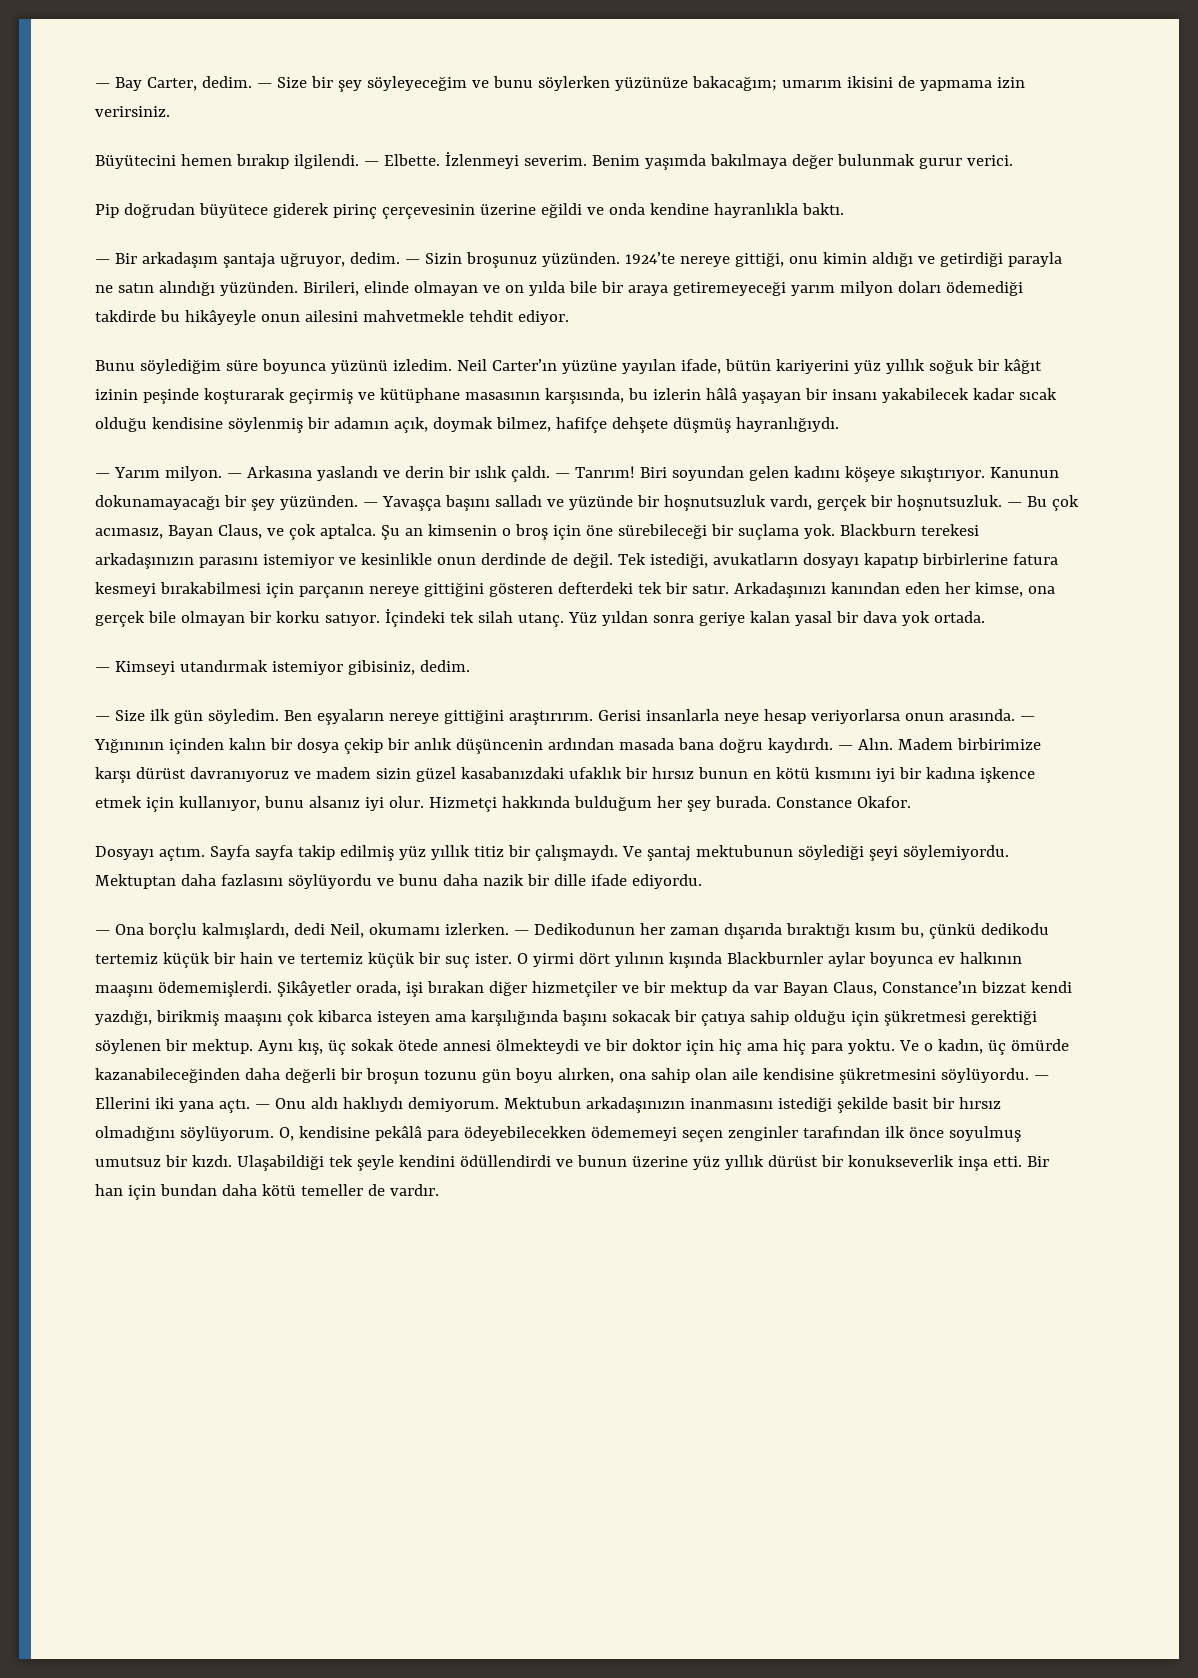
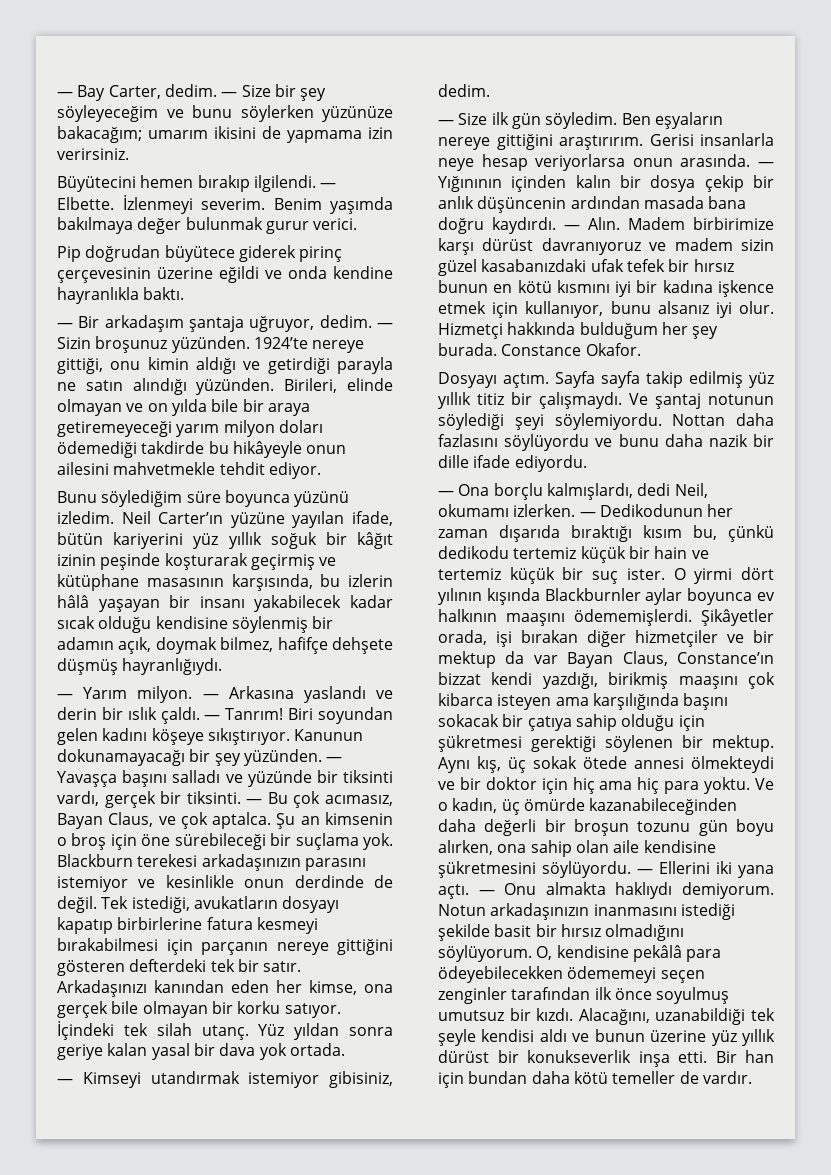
- — Yavaşça başını salladı ve yüzünde bir hoşnutsuzluk vardı, gerçek bir hoşnutsuzluk.
+ — Yavaşça başını salladı ve yüzünde bir tiksinti vardı, gerçek bir tiksinti.
- Madem birbirimize karşı dürüst davranıyoruz ve madem sizin güzel kasabanızdaki ufaklık bir hırsız bunun en kötü kısmını iyi bir kadına işkence etmek için kullanıyor, bunu alsanız iyi olur.
+ Madem birbirimize karşı dürüst davranıyoruz ve madem sizin güzel kasabanızdaki ufak tefek bir hırsız bunun en kötü kısmını iyi bir kadına işkence etmek için kullanıyor, bunu alsanız iyi olur.
- Ve şantaj mektubunun söylediği şeyi söylemiyordu.
+ Ve şantaj notunun söylediği şeyi söylemiyordu.
- Mektuptan daha fazlasını söylüyordu ve bunu daha nazik bir dille ifade ediyordu.
+ Nottan daha fazlasını söylüyordu ve bunu daha nazik bir dille ifade ediyordu.
- — Onu aldı haklıydı demiyorum.
+ — Onu almakta haklıydı demiyorum.
- Mektubun arkadaşınızın inanmasını istediği şekilde basit bir hırsız olmadığını söylüyorum.
+ Notun arkadaşınızın inanmasını istediği şekilde basit bir hırsız olmadığını söylüyorum.
- Ulaşabildiği tek şeyle kendini ödüllendirdi ve bunun üzerine yüz yıllık dürüst bir konukseverlik inşa etti.
+ Alacağını, uzanabildiği tek şeyle kendisi aldı ve bunun üzerine yüz yıllık dürüst bir konukseverlik inşa etti.

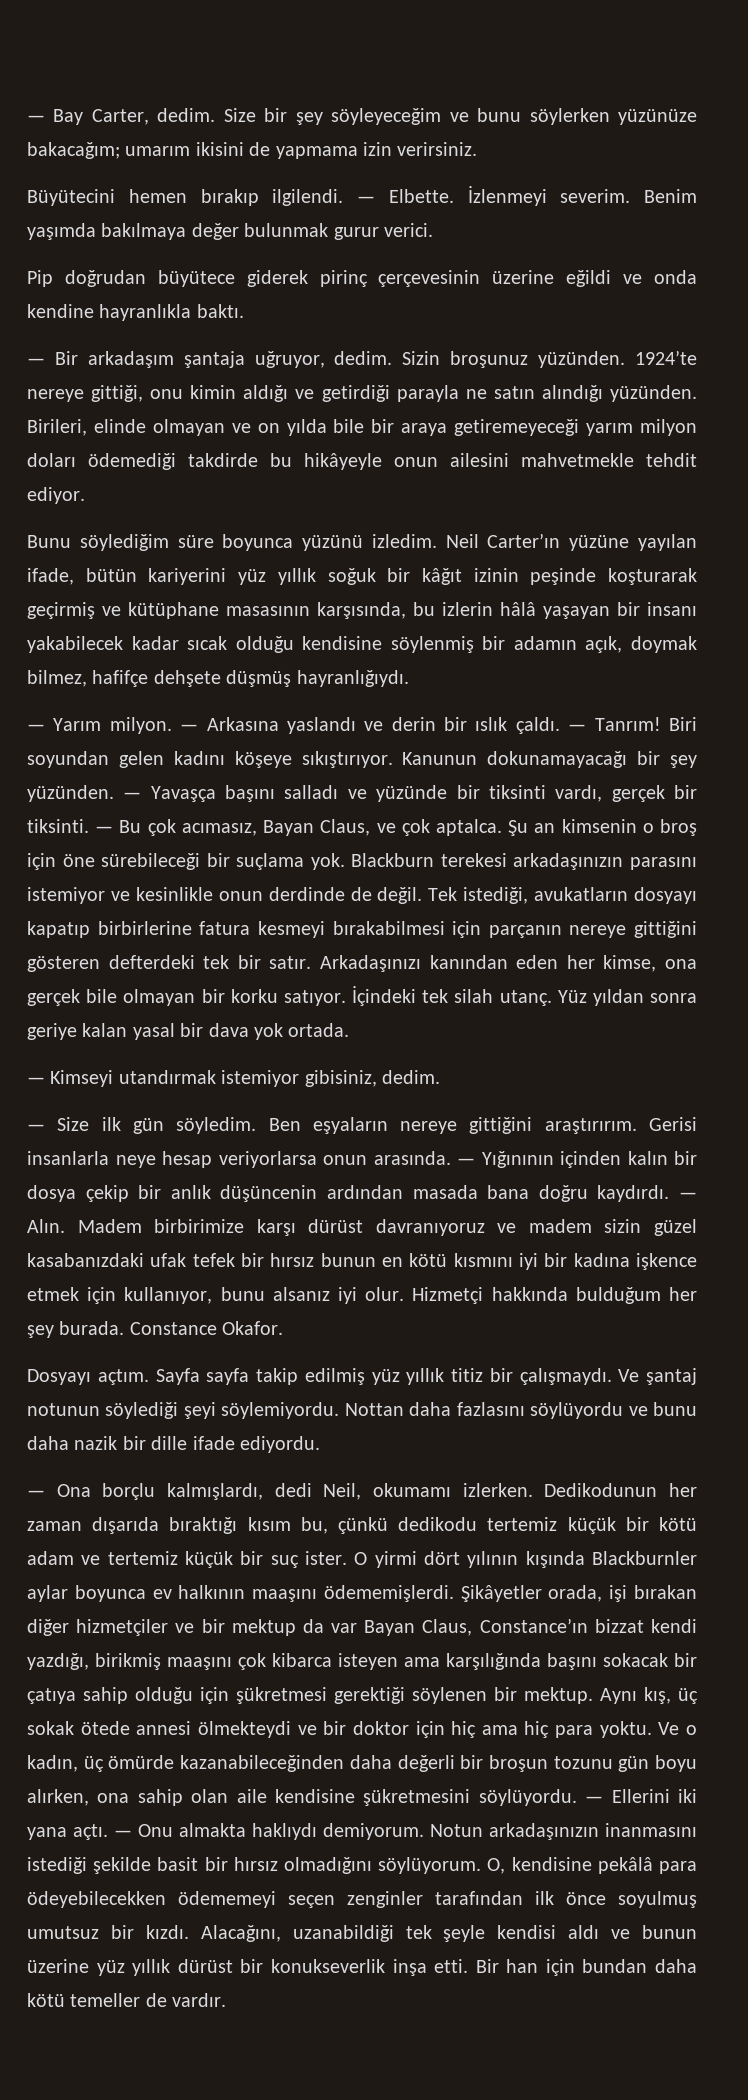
- — Size bir şey söyleyeceğim ve bunu söylerken yüzünüze bakacağım; umarım ikisini de yapmama izin verirsiniz.
+ Size bir şey söyleyeceğim ve bunu söylerken yüzünüze bakacağım; umarım ikisini de yapmama izin verirsiniz.
- — Sizin broşunuz yüzünden.
+ Sizin broşunuz yüzünden.
- — Dedikodunun her zaman dışarıda bıraktığı kısım bu, çünkü dedikodu tertemiz küçük bir hain ve tertemiz küçük bir suç ister.
+ Dedikodunun her zaman dışarıda bıraktığı kısım bu, çünkü dedikodu tertemiz küçük bir kötü adam ve tertemiz küçük bir suç ister.

